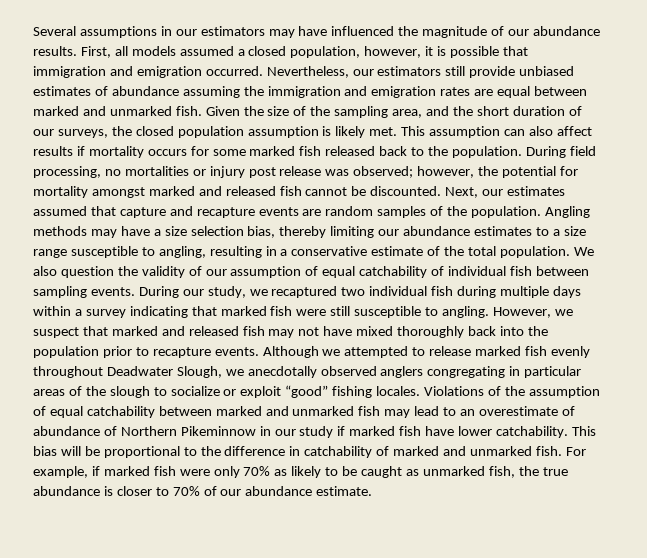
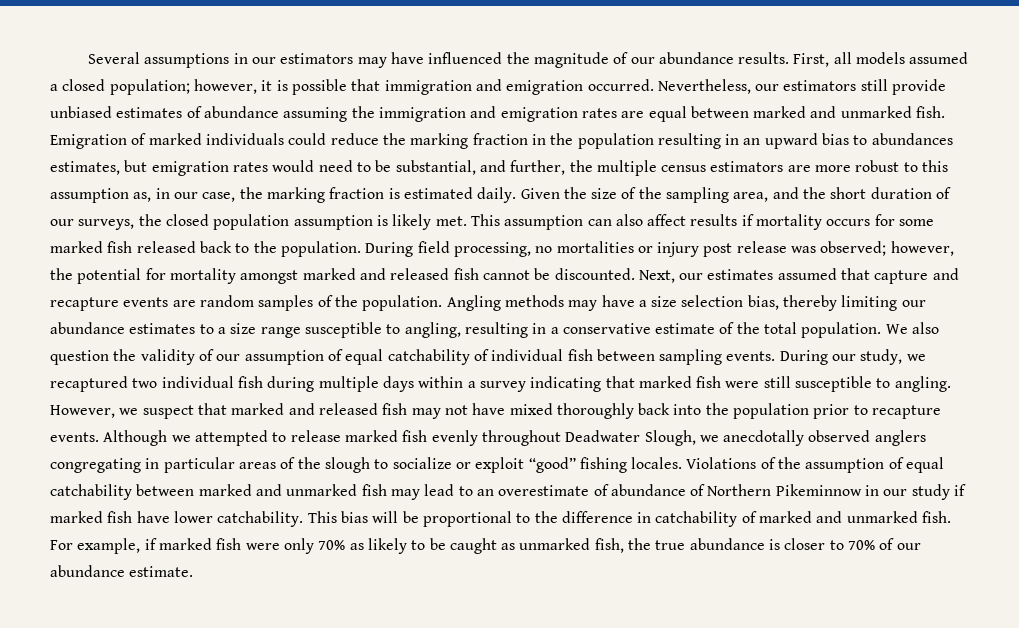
- First, all models assumed a closed population, however, it is possible that immigration and emigration occurred.
+ First, all models assumed a closed population; however, it is possible that immigration and emigration occurred.
+ Emigration of marked individuals could reduce the marking fraction in the population resulting in an upward bias to abundances estimates, but emigration rates would need to be substantial, and further, the multiple census estimators are more robust to this assumption as, in our case, the marking fraction is estimated daily.

